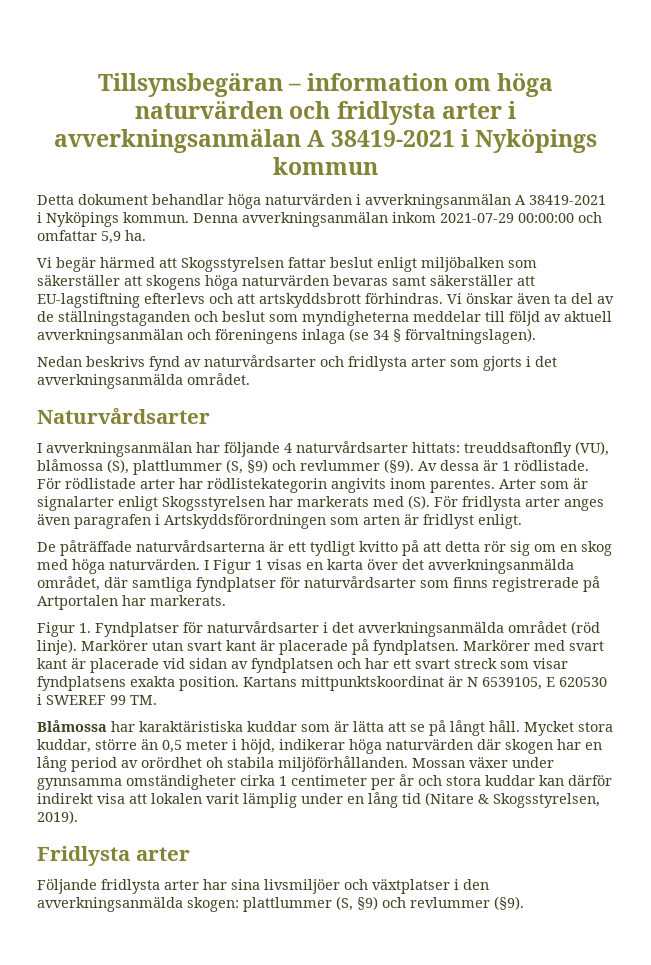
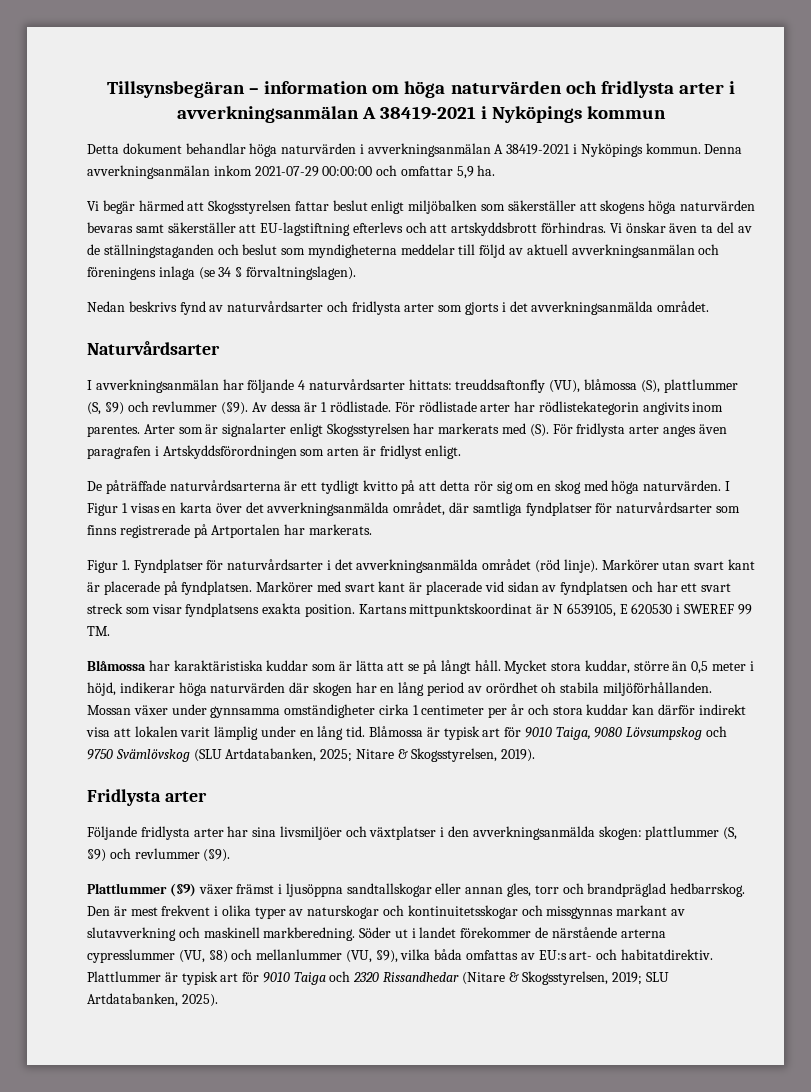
- Mossan växer under gynnsamma omständigheter cirka 1 centimeter per år och stora kuddar kan därför indirekt visa att lokalen varit lämplig under en lång tid (Nitare & Skogsstyrelsen, 2019).
+ Mossan växer under gynnsamma omständigheter cirka 1 centimeter per år och stora kuddar kan därför indirekt visa att lokalen varit lämplig under en lång tid. Blåmossa är typisk art för 9010 Taiga, 9080 Lövsumpskog och 9750 Svämlövskog (SLU Artdatabanken, 2025; Nitare & Skogsstyrelsen, 2019).
+ Plattlummer (§9) växer främst i ljusöppna sandtallskogar eller annan gles, torr och brandpräglad hedbarrskog. Den är mest frekvent i olika typer av naturskogar och kontinuitetsskogar och missgynnas markant av slutavverkning och maskinell markberedning. Söder ut i landet förekommer de närstående arterna cypresslummer (VU, §8) och mellanlummer (VU, §9), vilka båda omfattas av EU:s art- och habitatdirektiv. Plattlummer är typisk art för 9010 Taiga och 2320 Rissandhedar (Nitare & Skogsstyrelsen, 2019; SLU Artdatabanken, 2025).

